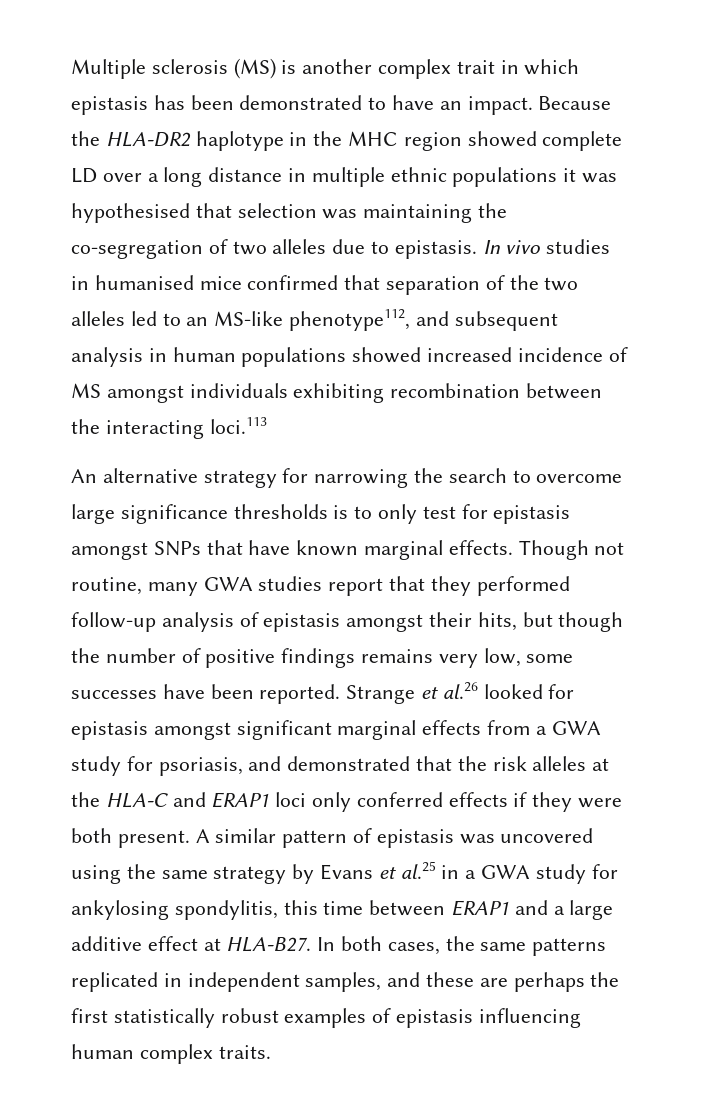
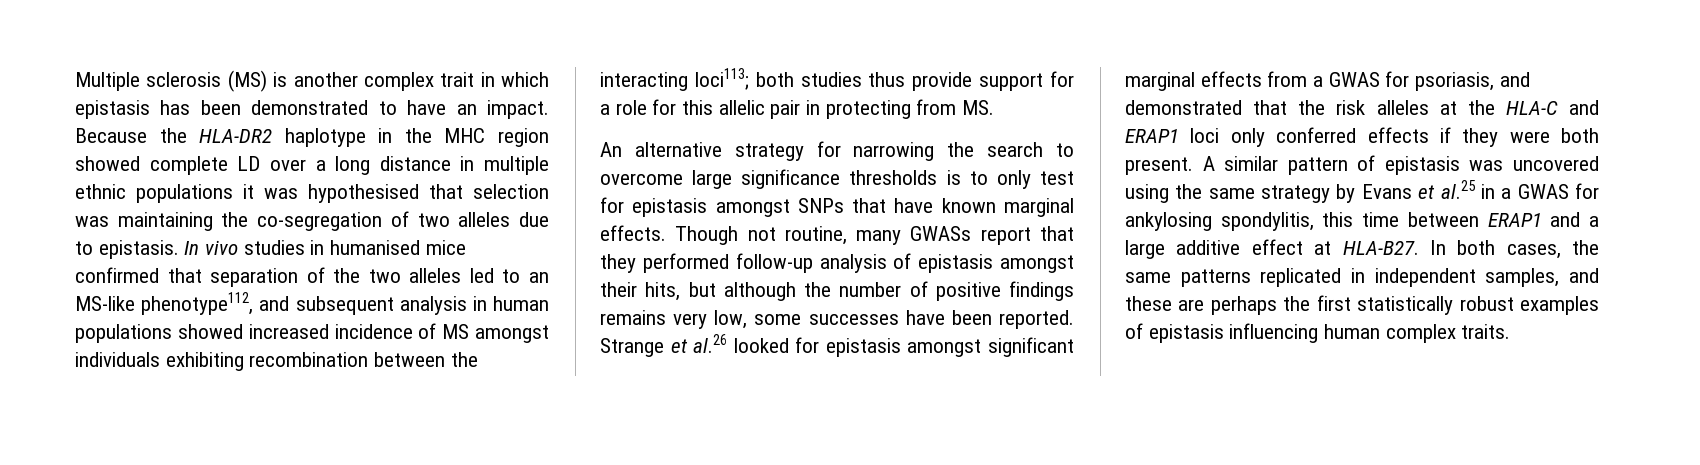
- In vivo studies in humanised mice confirmed that separation of the two alleles led to an MS-like phenotype112, and subsequent analysis in human populations showed increased incidence of MS amongst individuals exhibiting recombination between the interacting loci.113
+ In vivo studies in humanised mice confirmed that separation of the two alleles led to an MS-like phenotype112, and subsequent analysis in human populations showed increased incidence of MS amongst individuals exhibiting recombination between the interacting loci113; both studies thus provide support for a role for this allelic pair in protecting from MS.
- Though not routine, many GWA studies report that they performed follow-up analysis of epistasis amongst their hits, but though the number of positive findings remains very low, some successes have been reported.
+ Though not routine, many GWASs report that they performed follow-up analysis of epistasis amongst their hits, but although the number of positive findings remains very low, some successes have been reported.
- Strange et al.26 looked for epistasis amongst significant marginal effects from a GWA study for psoriasis, and demonstrated that the risk alleles at the HLA-C and ERAP1 loci only conferred effects if they were both present.
+ Strange et al.26 looked for epistasis amongst significant marginal effects from a GWAS for psoriasis, and demonstrated that the risk alleles at the HLA-C and ERAP1 loci only conferred effects if they were both present.
- A similar pattern of epistasis was uncovered using the same strategy by Evans et al.25 in a GWA study for ankylosing spondylitis, this time between ERAP1 and a large additive effect at HLA-B27.
+ A similar pattern of epistasis was uncovered using the same strategy by Evans et al.25 in a GWAS for ankylosing spondylitis, this time between ERAP1 and a large additive effect at HLA-B27.

